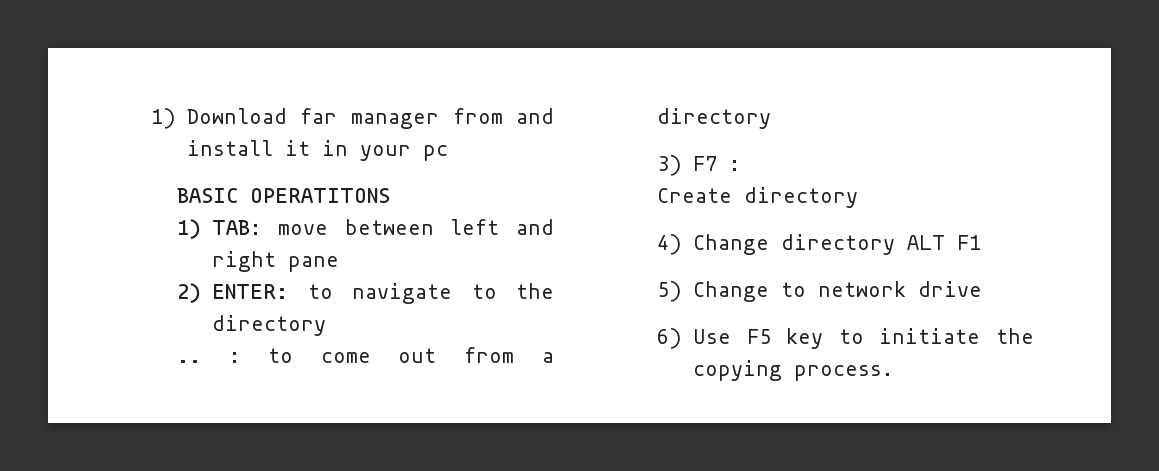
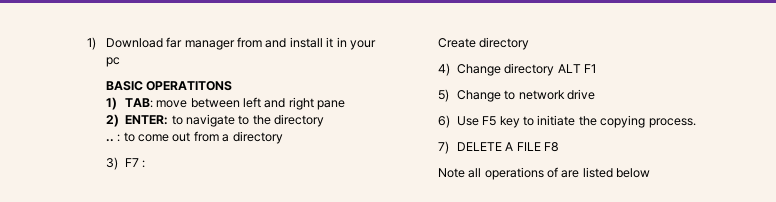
+ 7) DELETE A FILE F8
+ Note all operations of are listed below

